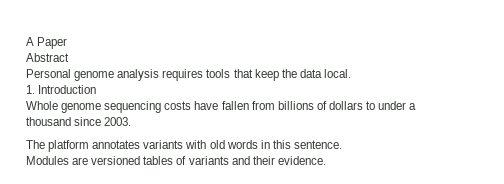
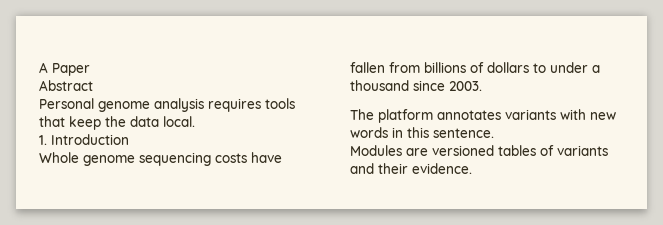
- The platform annotates variants with old words in this sentence.
+ The platform annotates variants with new words in this sentence.

